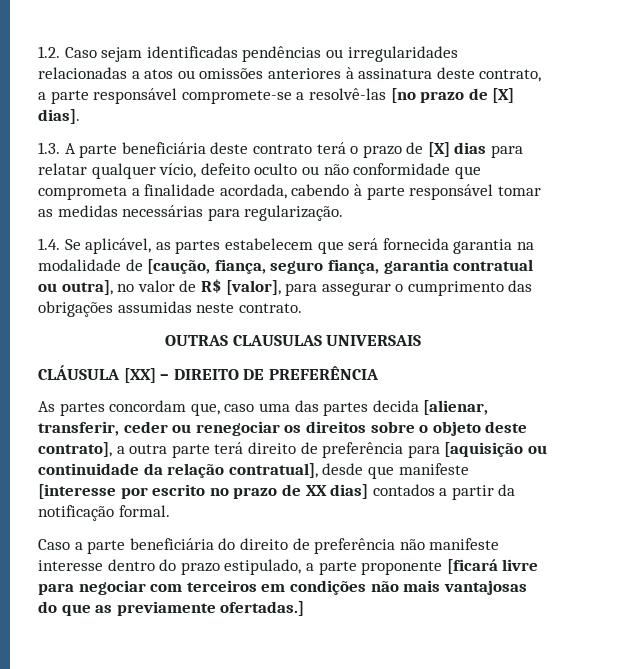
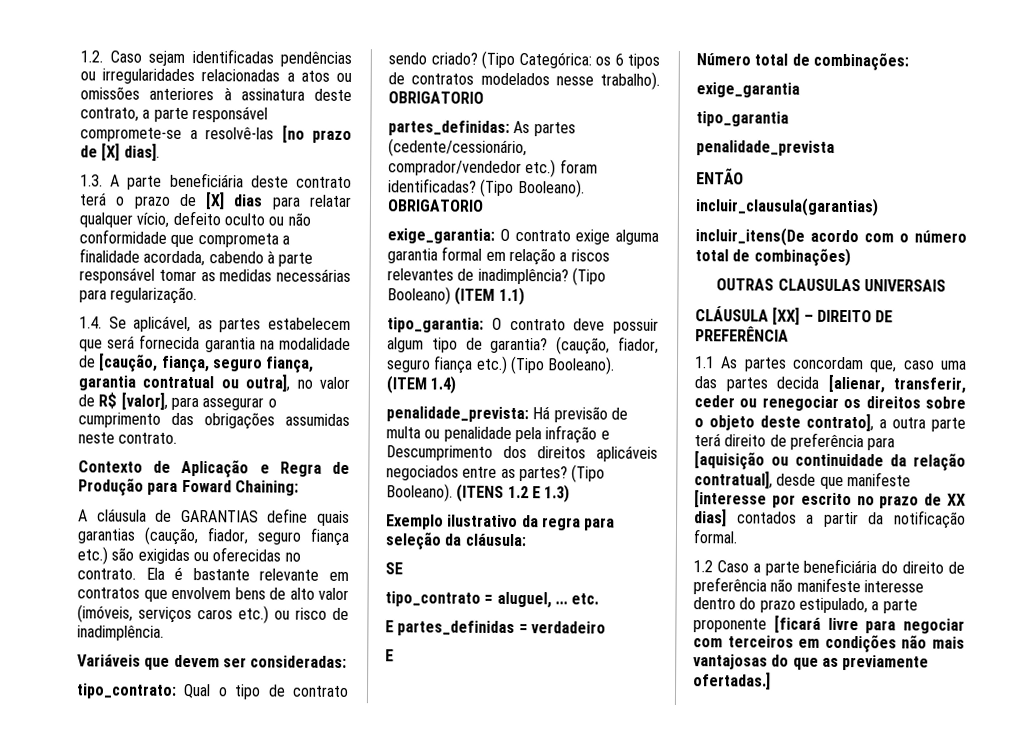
+ Contexto de Aplicação e Regra de Produção para Foward Chaining:
+ A cláusula de GARANTIAS define quais garantias (caução, fiador, seguro fiança etc.) são exigidas ou oferecidas no contrato. Ela é bastante relevante em contratos que envolvem bens de alto valor (imóveis, serviços caros etc.) ou risco de inadimplência.
+ Variáveis que devem ser consideradas:
+ tipo_contrato: Qual o tipo de contrato sendo criado? (Tipo Categórica: os 6 tipos de contratos modelados nesse trabalho). OBRIGATORIO
+ partes_definidas: As partes (cedente/cessionário, comprador/vendedor etc.) foram identificadas? (Tipo Booleano). OBRIGATORIO
+ exige_garantia: O contrato exige alguma garantia formal em relação a riscos relevantes de inadimplência? (Tipo Booleano) (ITEM 1.1)
+ tipo_garantia: O contrato deve possuir algum tipo de garantia? (caução, fiador, seguro fiança etc.) (Tipo Booleano). (ITEM 1.4)
+ penalidade_prevista: Há previsão de multa ou penalidade pela infração e Descumprimento dos direitos aplicáveis negociados entre as partes? (Tipo Booleano). (ITENS 1.2 E 1.3)
+ Exemplo ilustrativo da regra para seleção da cláusula:
+ SE
+ tipo_contrato = aluguel, ... etc.
+ E partes_definidas = verdadeiro
+ E
+ Número total de combinações:
+ exige_garantia
+ tipo_garantia
+ penalidade_prevista
+ ENTÃO
+ incluir_clausula(garantias)
+ incluir_itens(De acordo com o número total de combinações)
- As partes concordam que, caso uma das partes decida [alienar, transferir, ceder ou renegociar os direitos sobre o objeto deste contrato], a outra parte terá direito de preferência para [aquisição ou continuidade da relação contratual], desde que manifeste [interesse por escrito no prazo de XX dias] contados a partir da notificação formal.
+ 1.1 As partes concordam que, caso uma das partes decida [alienar, transferir, ceder ou renegociar os direitos sobre o objeto deste contrato], a outra parte terá direito de preferência para [aquisição ou continuidade da relação contratual], desde que manifeste [interesse por escrito no prazo de XX dias] contados a partir da notificação formal.
- Caso a parte beneficiária do direito de preferência não manifeste interesse dentro do prazo estipulado, a parte proponente [ficará livre para negociar com terceiros em condições não mais vantajosas do que as previamente ofertadas.]
+ 1.2 Caso a parte beneficiária do direito de preferência não manifeste interesse dentro do prazo estipulado, a parte proponente [ficará livre para negociar com terceiros em condições não mais vantajosas do que as previamente ofertadas.]

